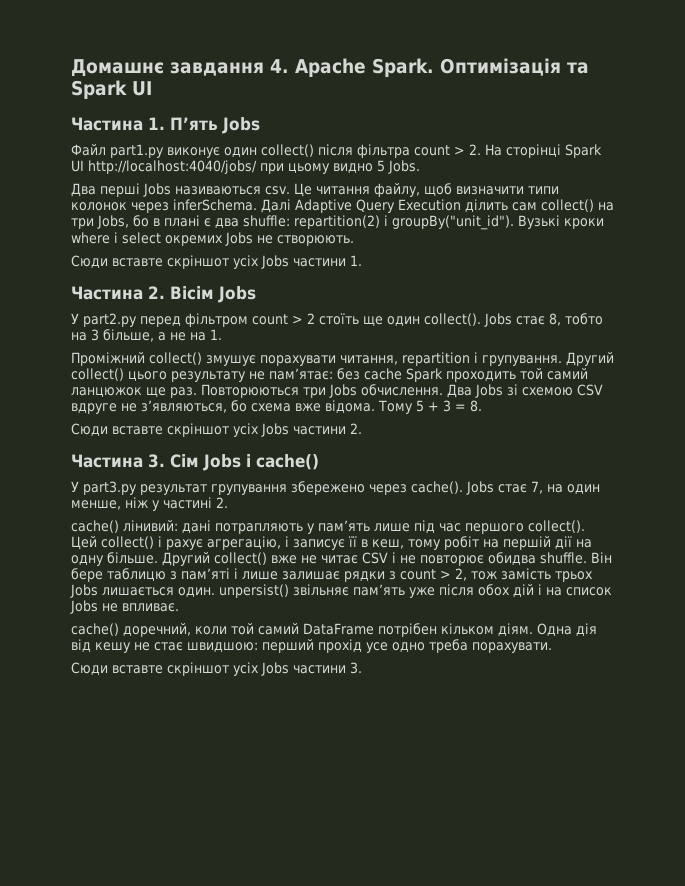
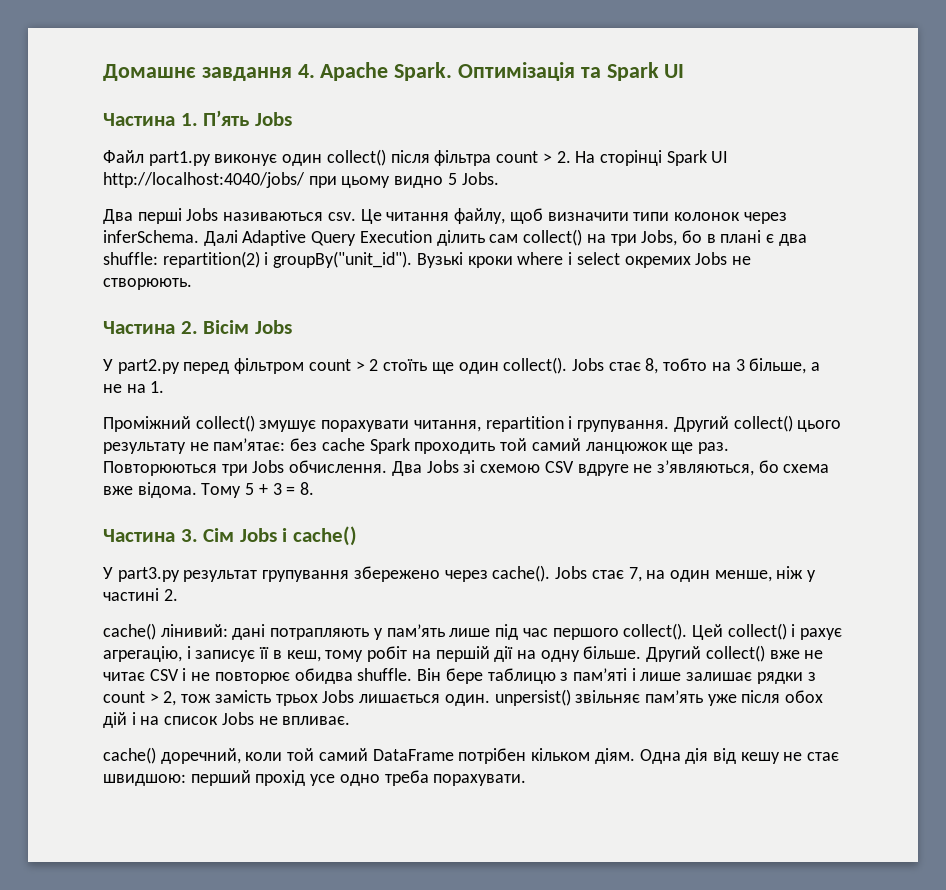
- Сюди вставте скріншот усіх Jobs частини 1.
- Сюди вставте скріншот усіх Jobs частини 2.
- Сюди вставте скріншот усіх Jobs частини 3.

